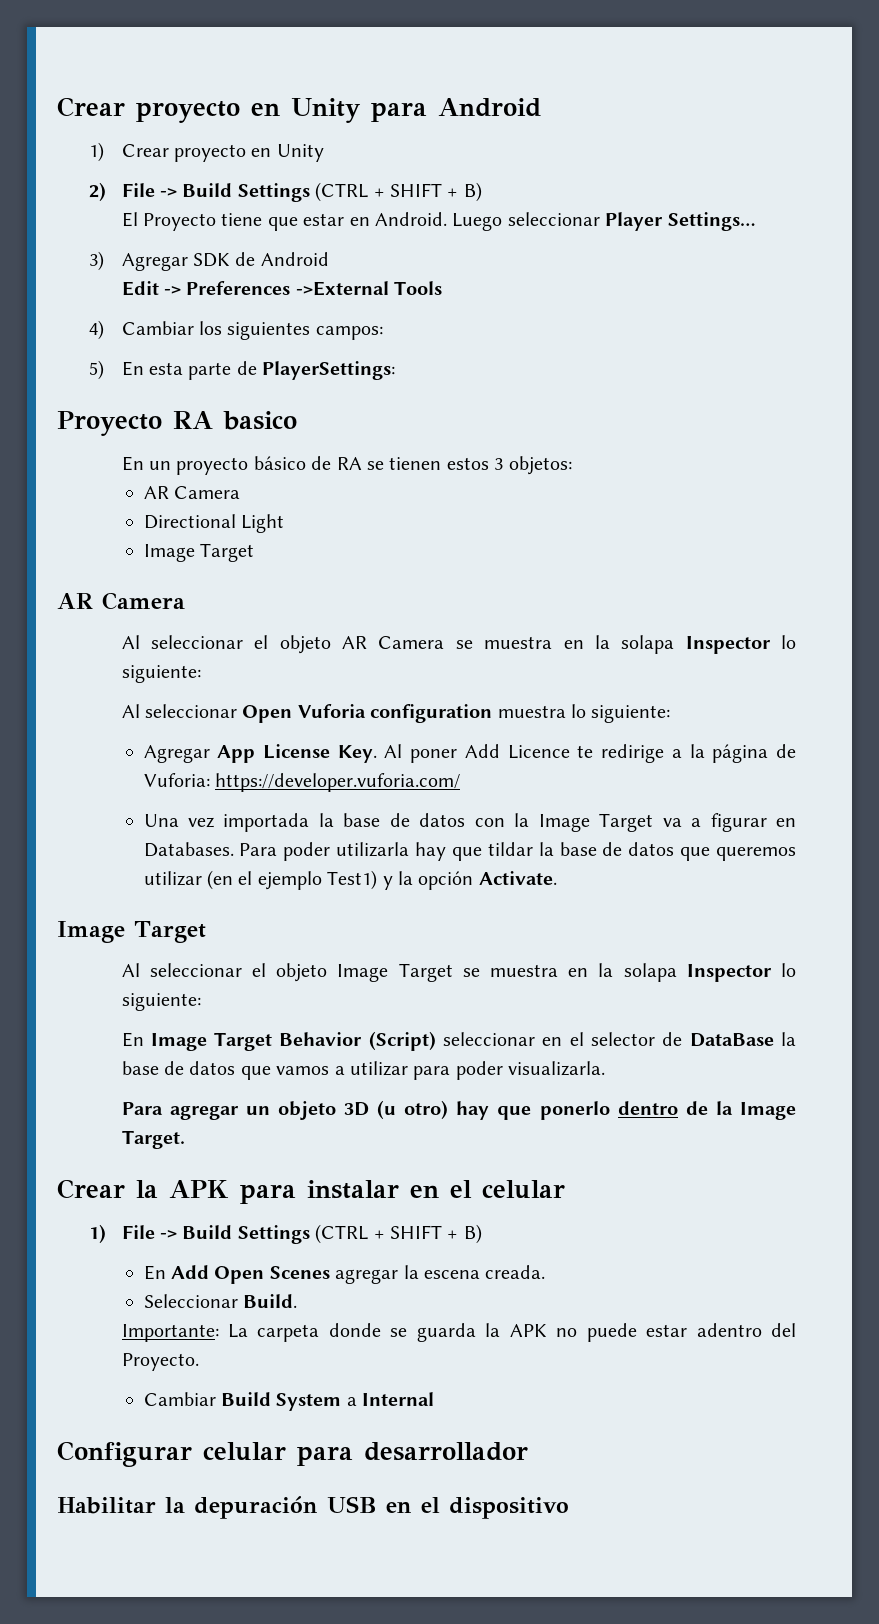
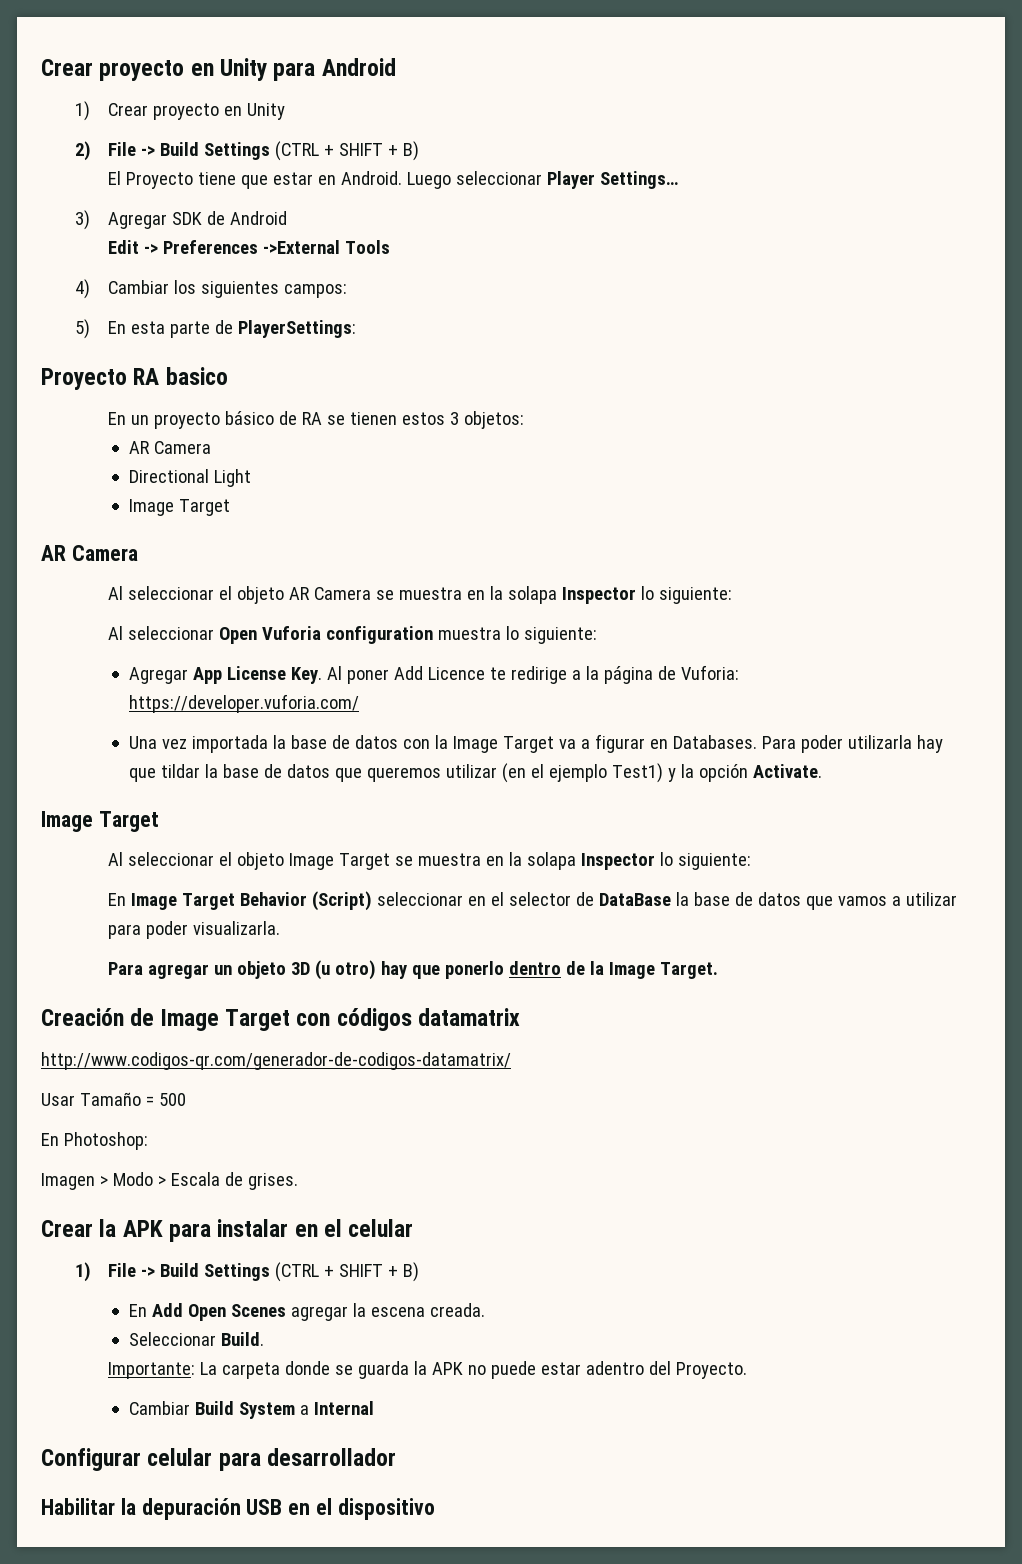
+ Creación de Image Target con códigos datamatrix
+ http://www.codigos-qr.com/generador-de-codigos-datamatrix/
+ Usar Tamaño = 500
+ En Photoshop:
+ Imagen > Modo > Escala de grises.

